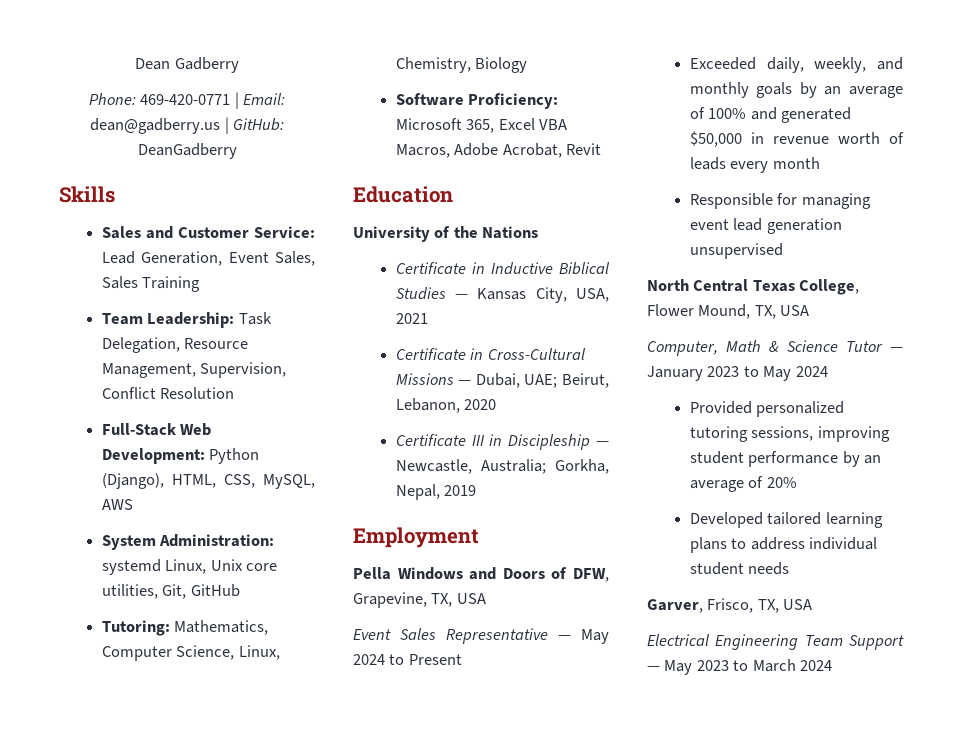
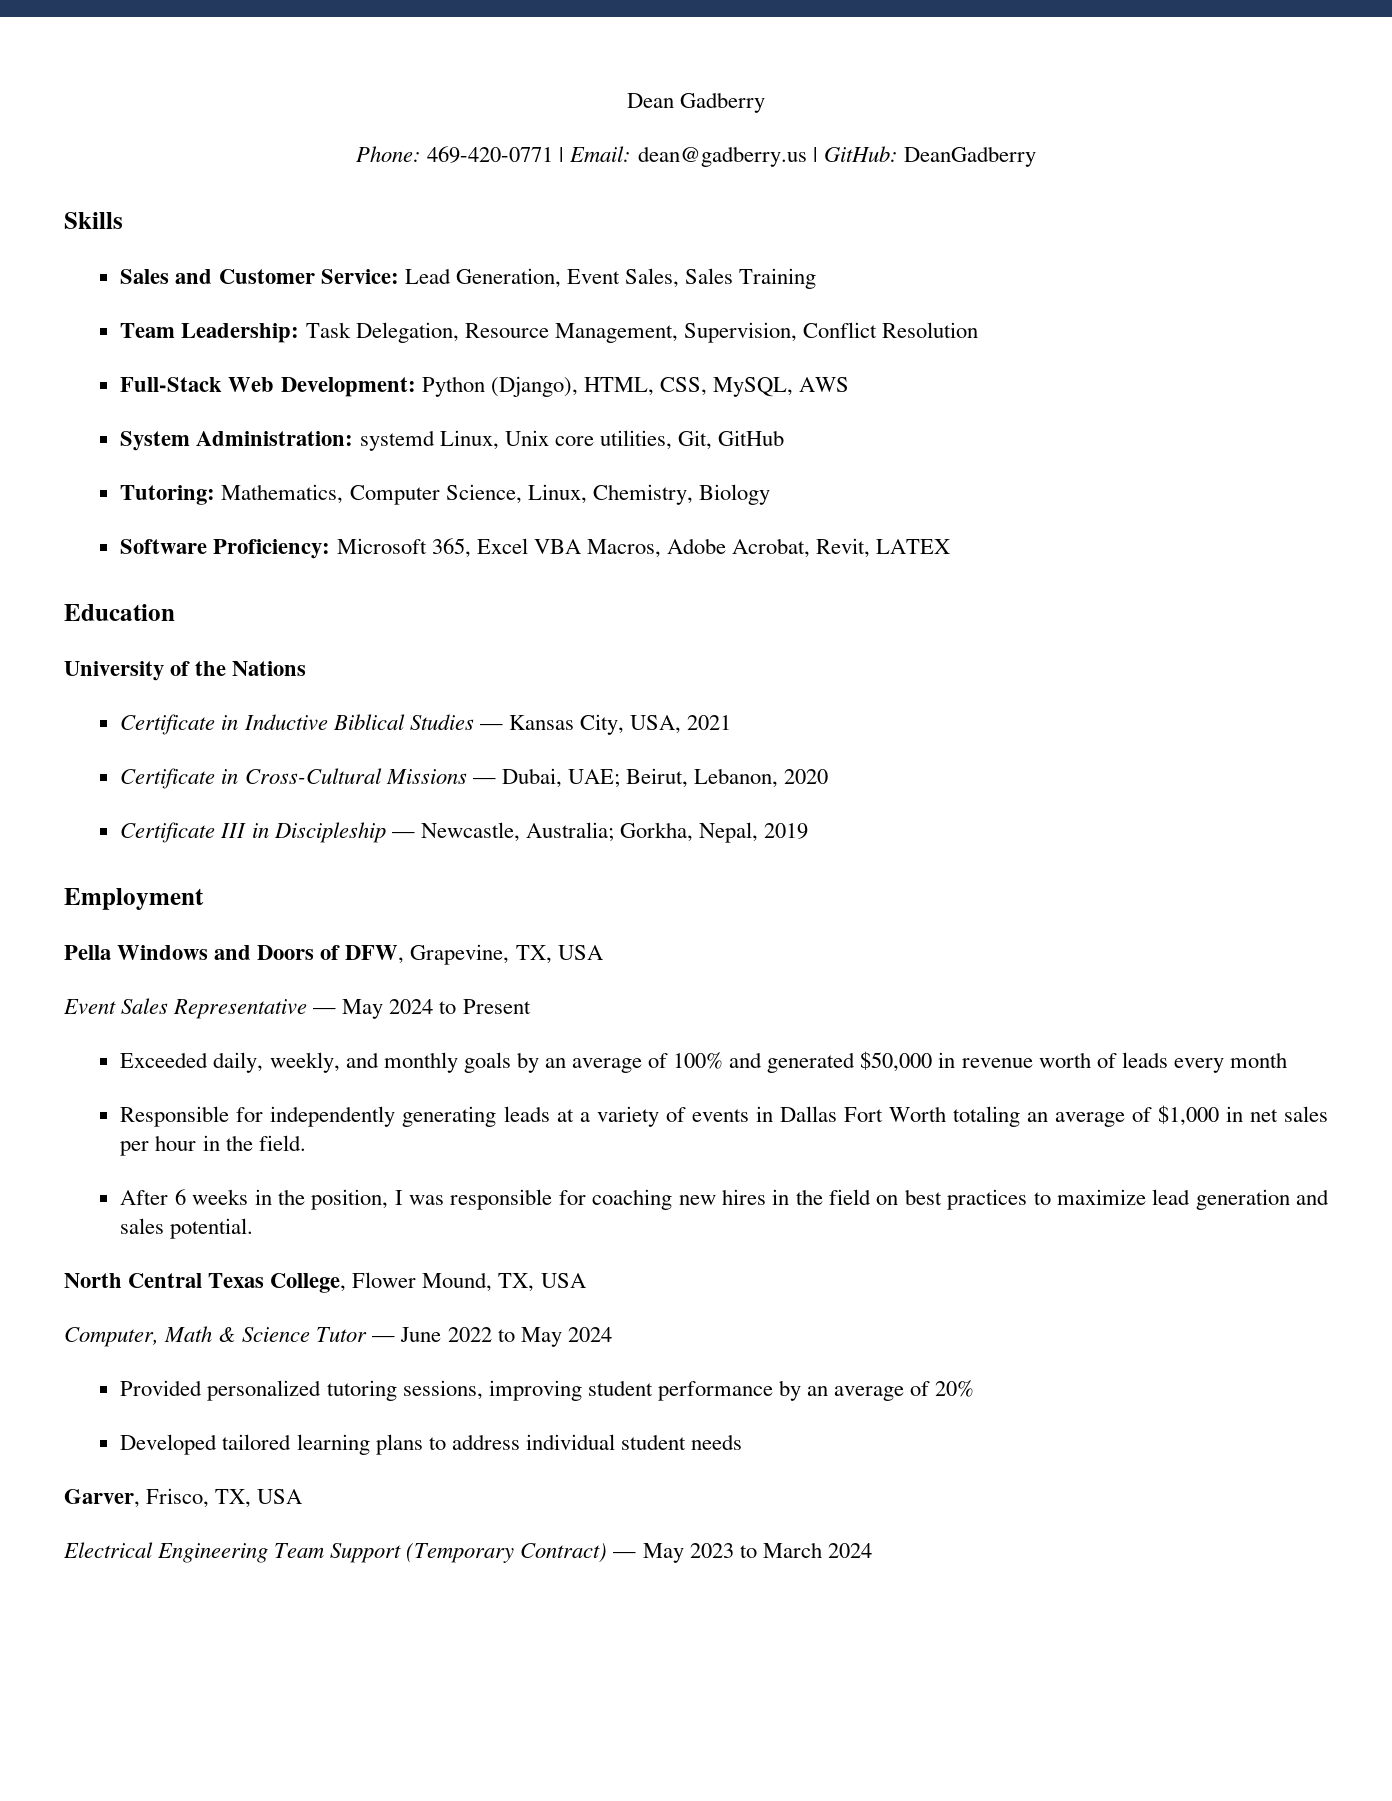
- Software Proficiency: Microsoft 365, Excel VBA Macros, Adobe Acrobat, Revit
+ Software Proficiency: Microsoft 365, Excel VBA Macros, Adobe Acrobat, Revit, LATEX
- Responsible for managing event lead generation unsupervised
+ Responsible for independently generating leads at a variety of events in Dallas Fort Worth totaling an average of $1,000 in net sales per hour in the field.
+ After 6 weeks in the position, I was responsible for coaching new hires in the field on best practices to maximize lead generation and sales potential.
- Computer, Math & Science Tutor — January 2023 to May 2024
+ Computer, Math & Science Tutor — June 2022 to May 2024
- Electrical Engineering Team Support — May 2023 to March 2024
+ Electrical Engineering Team Support (Temporary Contract) — May 2023 to March 2024

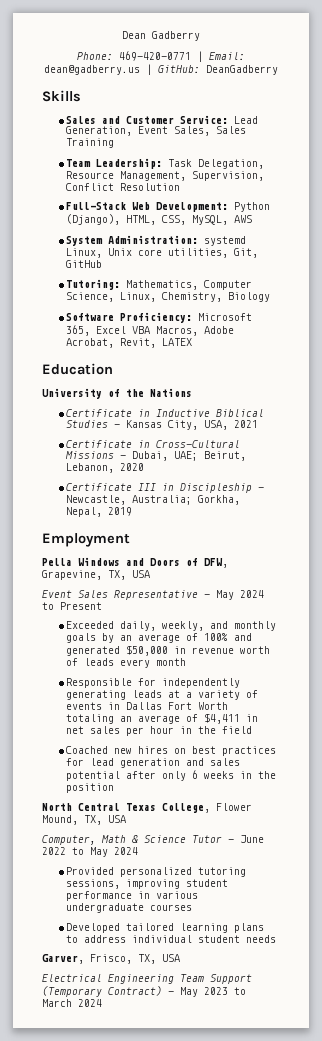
- Responsible for independently generating leads at a variety of events in Dallas Fort Worth totaling an average of $1,000 in net sales per hour in the field.
- After 6 weeks in the position, I was responsible for coaching new hires in the field on best practices to maximize lead generation and sales potential.
+ Responsible for independently generating leads at a variety of events in Dallas Fort Worth totaling an average of $4,411 in net sales per hour in the field
+ Coached new hires on best practices for lead generation and sales potential after only 6 weeks in the position
- Provided personalized tutoring sessions, improving student performance by an average of 20%
+ Provided personalized tutoring sessions, improving student performance in various undergraduate courses

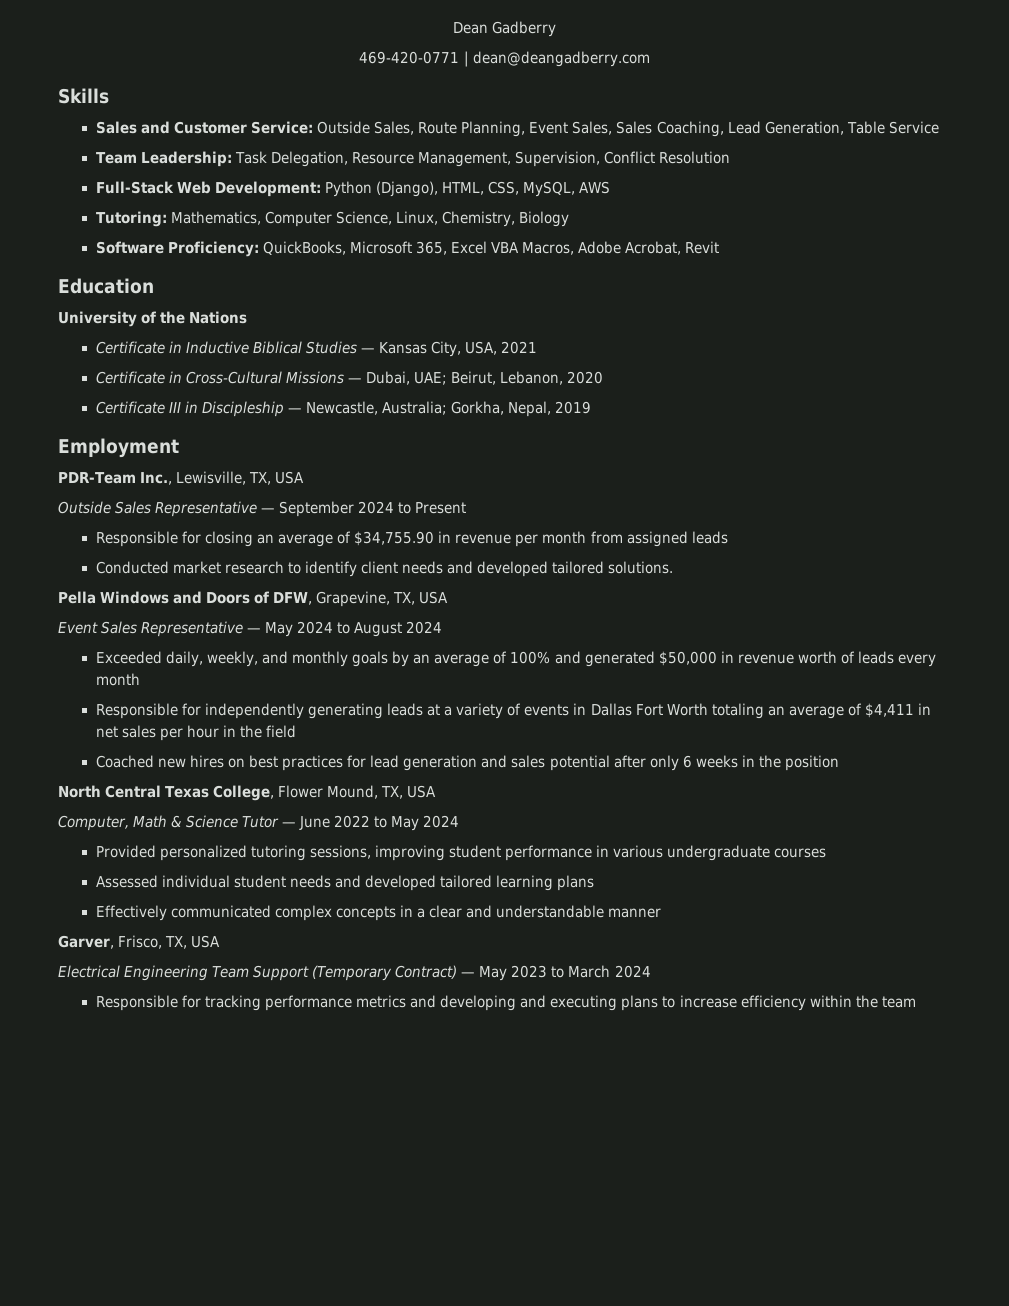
- Phone: 469-420-0771 | Email: dean@gadberry.us | GitHub: DeanGadberry
+ 469-420-0771 | dean@deangadberry.com
- Sales and Customer Service: Lead Generation, Event Sales, Sales Training
+ Sales and Customer Service: Outside Sales, Route Planning, Event Sales, Sales Coaching, Lead Generation, Table Service
- System Administration: systemd Linux, Unix core utilities, Git, GitHub
- Software Proficiency: Microsoft 365, Excel VBA Macros, Adobe Acrobat, Revit, LATEX
+ Software Proficiency: QuickBooks, Microsoft 365, Excel VBA Macros, Adobe Acrobat, Revit
+ PDR-Team Inc., Lewisville, TX, USA
+ Outside Sales Representative — September 2024 to Present
+ Responsible for closing an average of $34,755.90 in revenue per month from assigned leads
+ Conducted market research to identify client needs and developed tailored solutions.
- Event Sales Representative — May 2024 to Present
+ Event Sales Representative — May 2024 to August 2024
- Developed tailored learning plans to address individual student needs
+ Assessed individual student needs and developed tailored learning plans
+ Effectively communicated complex concepts in a clear and understandable manner
+ Responsible for tracking performance metrics and developing and executing plans to increase efficiency within the team

